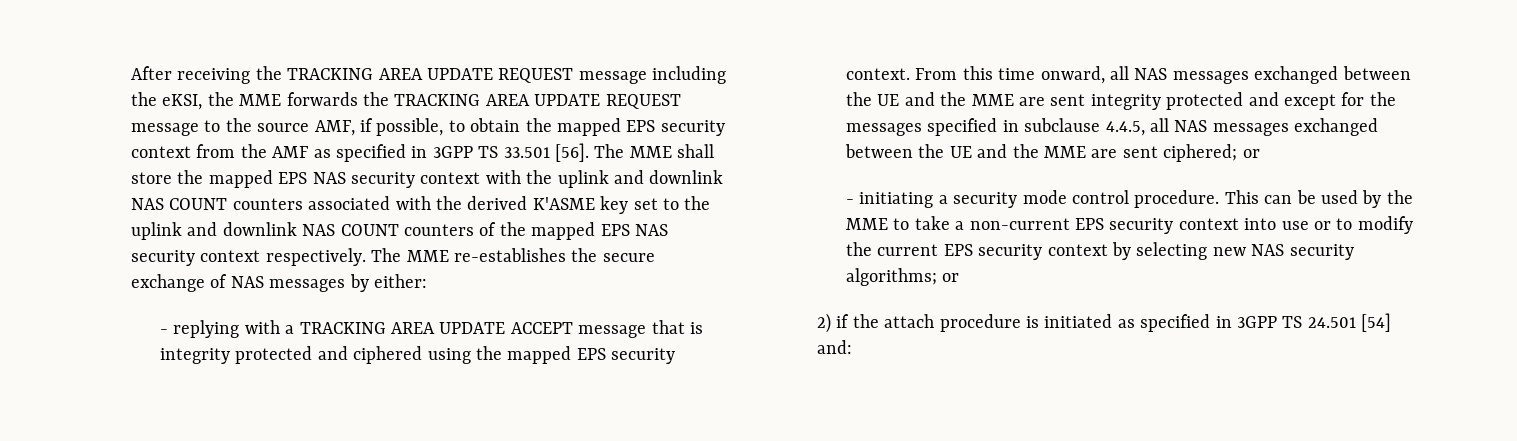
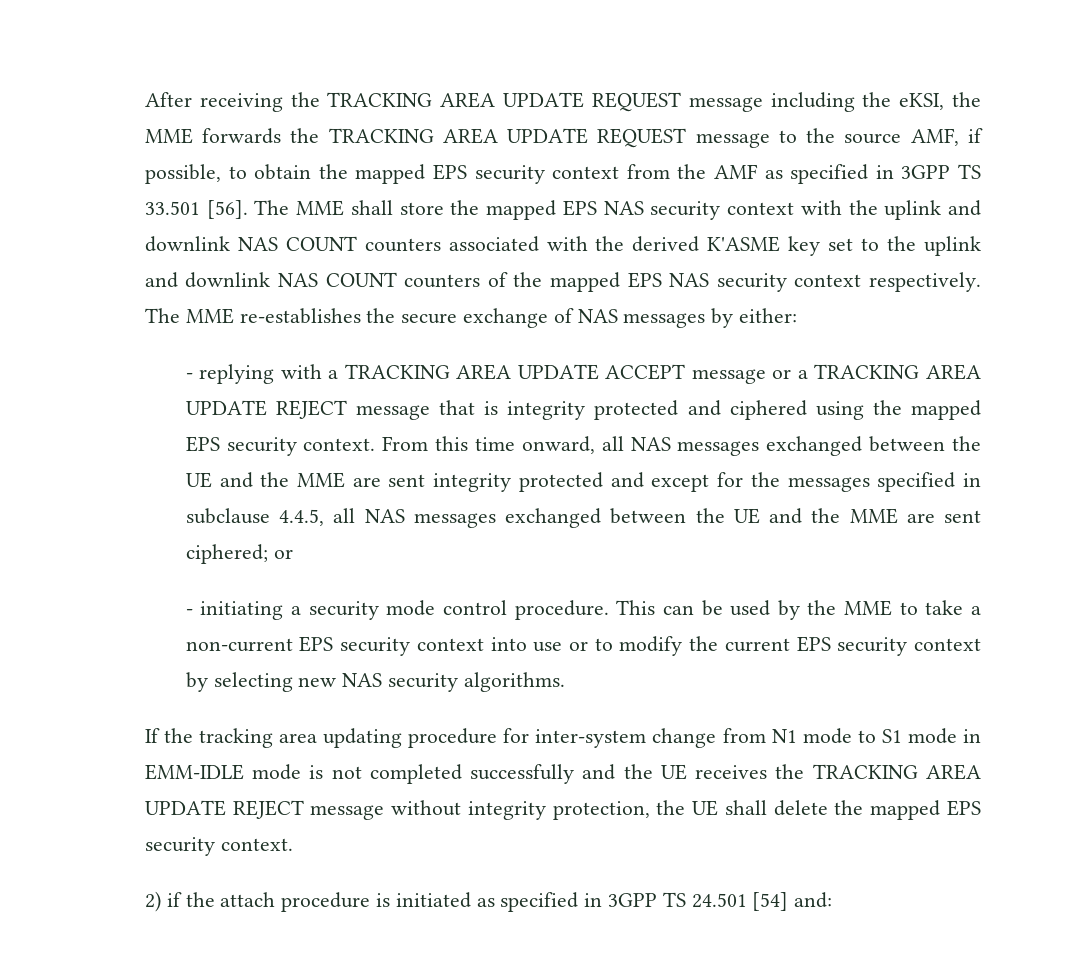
- - replying with a TRACKING AREA UPDATE ACCEPT message that is integrity protected and ciphered using the mapped EPS security context.
+ - replying with a TRACKING AREA UPDATE ACCEPT message or a TRACKING AREA UPDATE REJECT message that is integrity protected and ciphered using the mapped EPS security context.
- This can be used by the MME to take a non-current EPS security context into use or to modify the current EPS security context by selecting new NAS security algorithms; or
+ This can be used by the MME to take a non-current EPS security context into use or to modify the current EPS security context by selecting new NAS security algorithms.
+ If the tracking area updating procedure for inter-system change from N1 mode to S1 mode in EMM-IDLE mode is not completed successfully and the UE receives the TRACKING AREA UPDATE REJECT message without integrity protection, the UE shall delete the mapped EPS security context.

